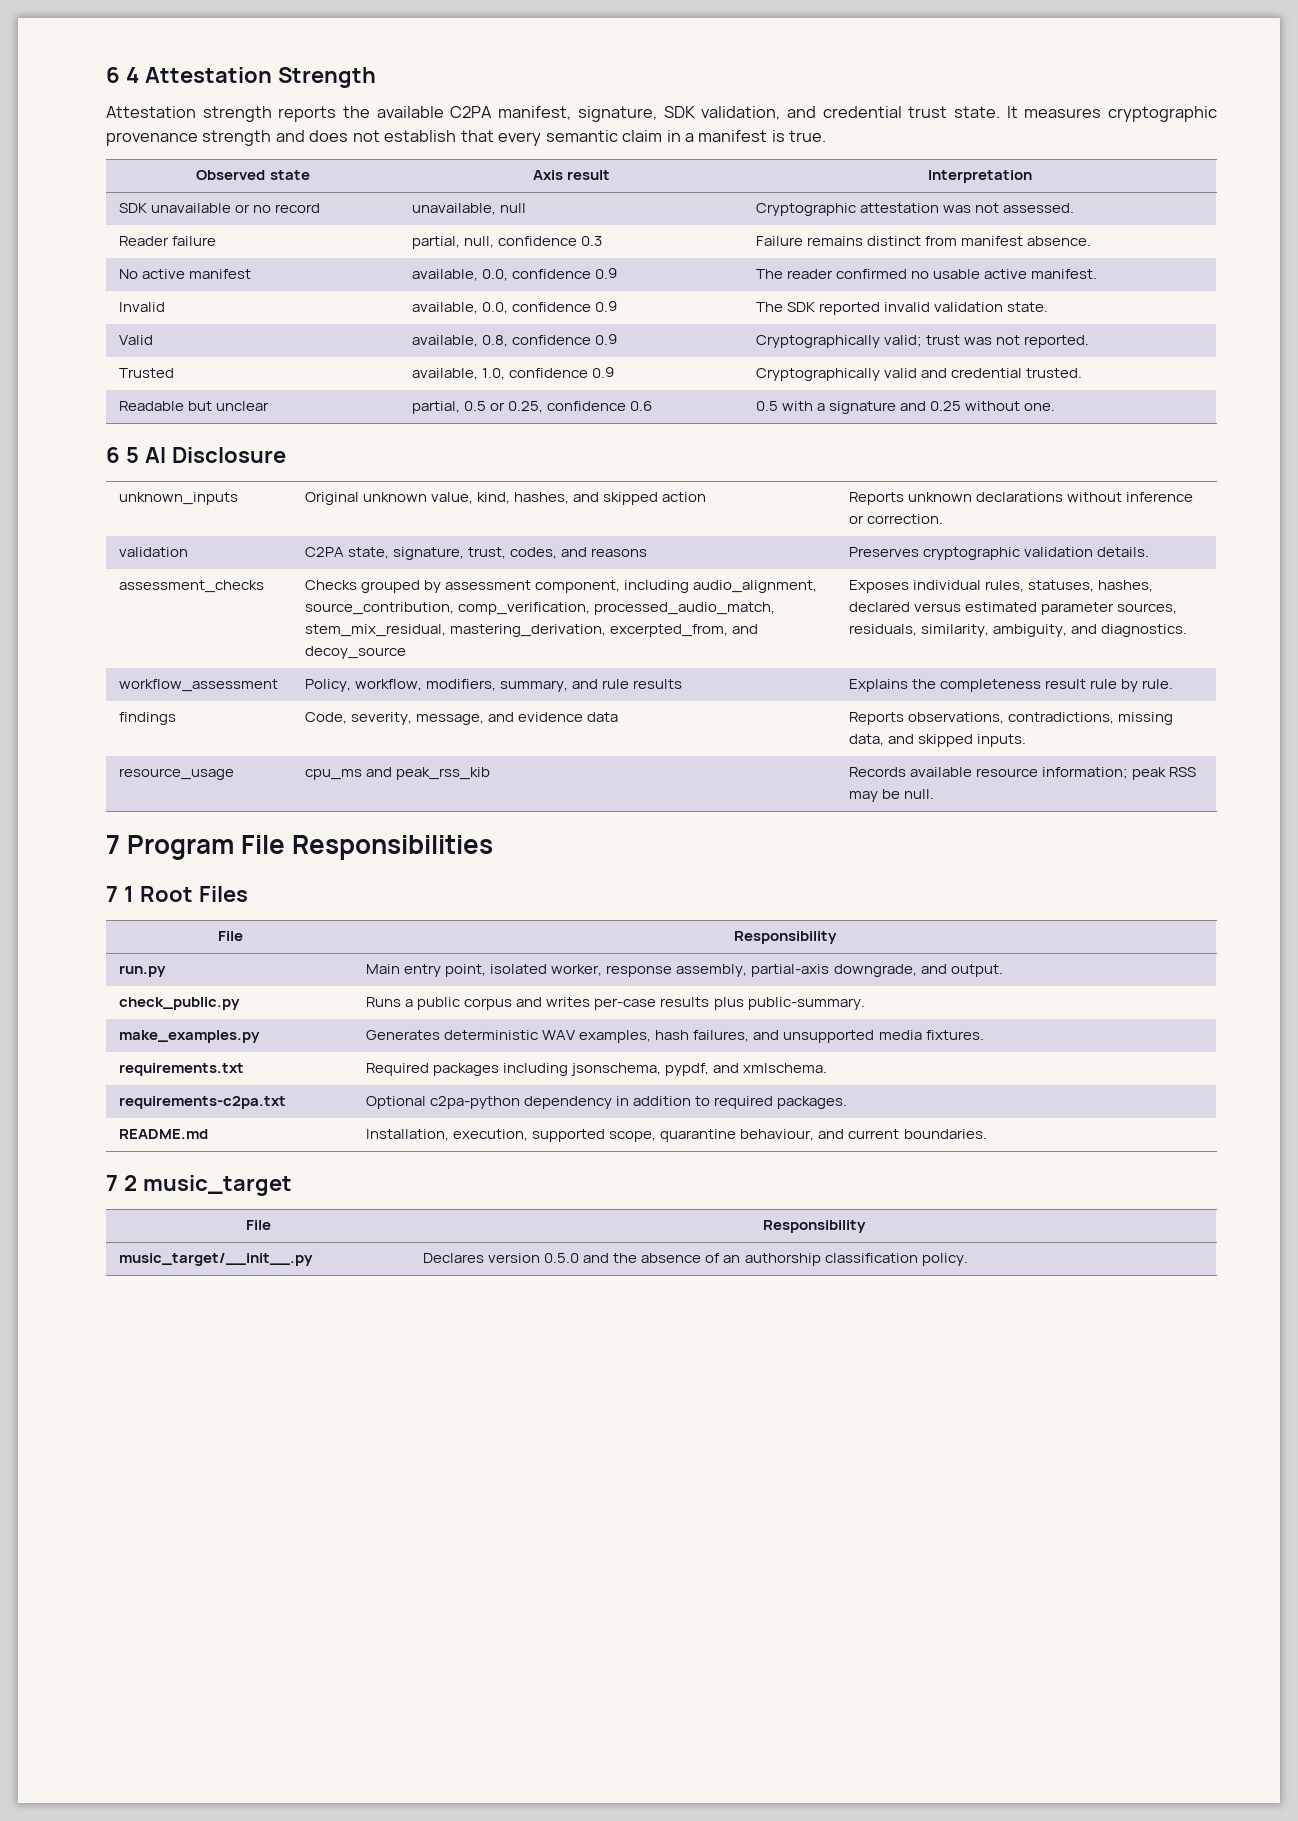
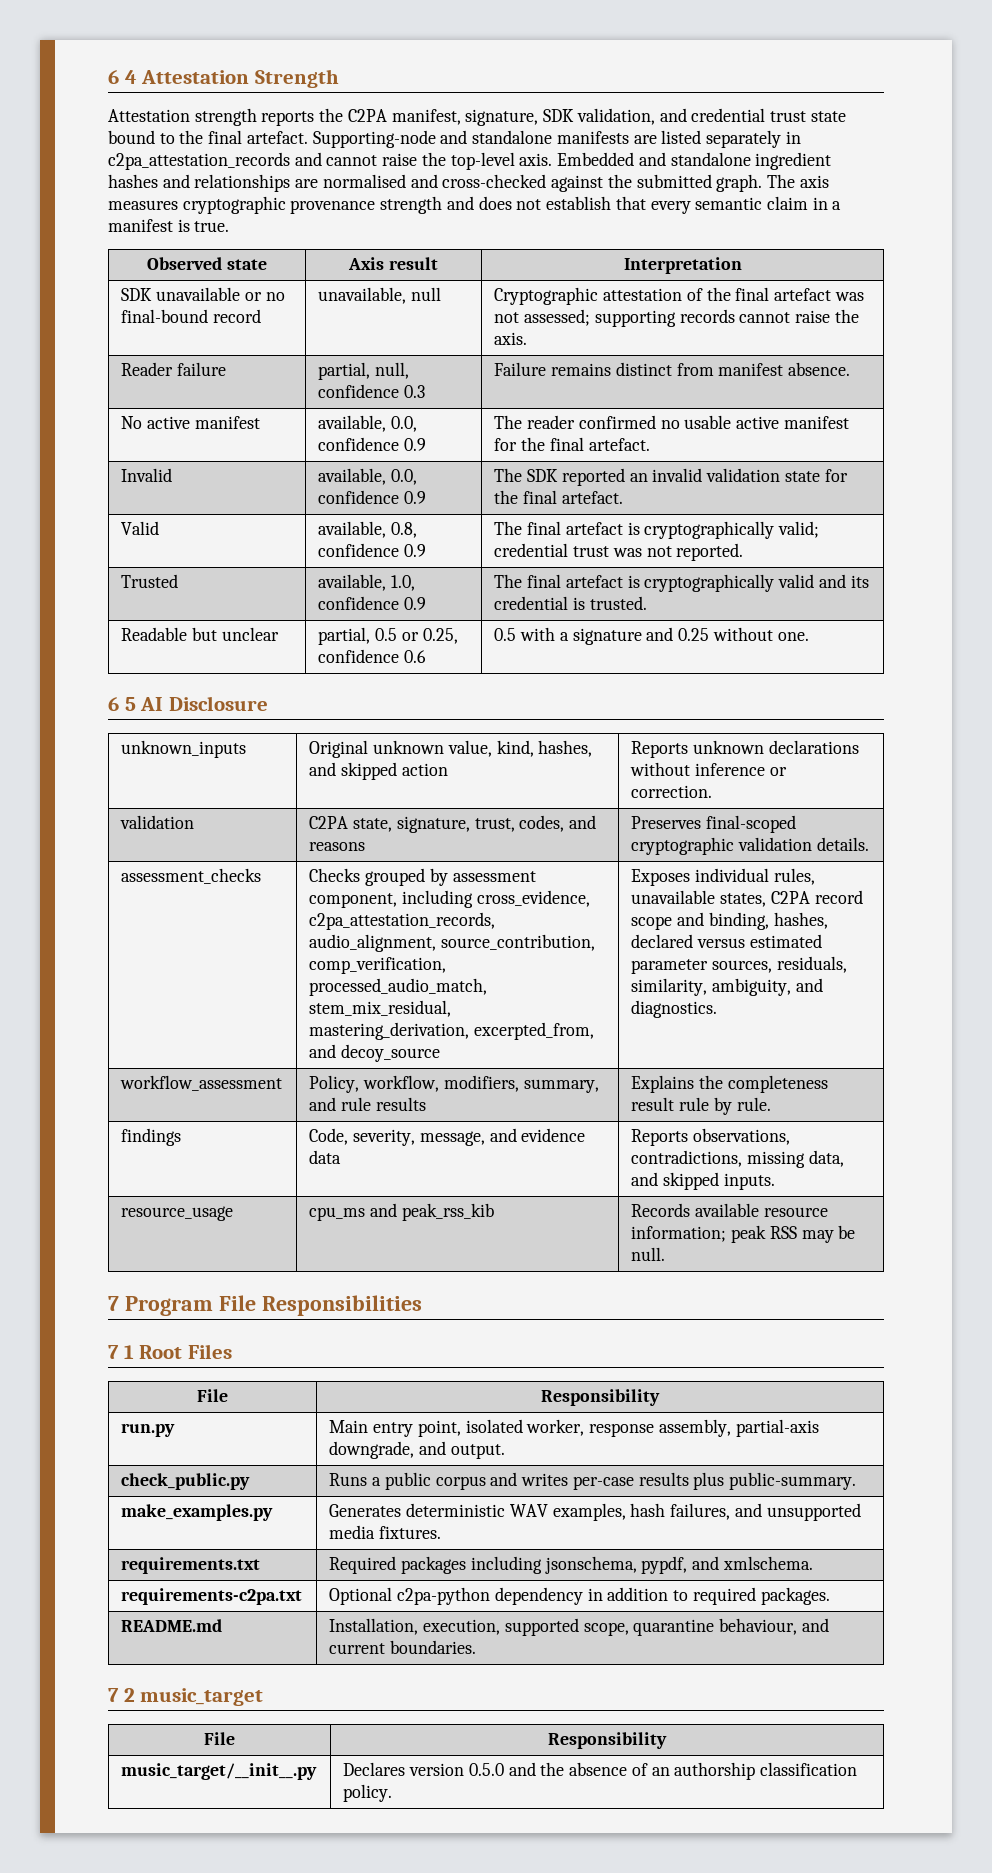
- Attestation strength reports the available C2PA manifest, signature, SDK validation, and credential trust state. It measures cryptographic provenance strength and does not establish that every semantic claim in a manifest is true.
+ Attestation strength reports the C2PA manifest, signature, SDK validation, and credential trust state bound to the final artefact. Supporting-node and standalone manifests are listed separately in c2pa_attestation_records and cannot raise the top-level axis. Embedded and standalone ingredient hashes and relationships are normalised and cross-checked against the submitted graph. The axis measures cryptographic provenance strength and does not establish that every semantic claim in a manifest is true.
- SDK unavailable or no record | unavailable, null | Cryptographic attestation was not assessed.
+ SDK unavailable or no final-bound record | unavailable, null | Cryptographic attestation of the final artefact was not assessed; supporting records cannot raise the axis.
- No active manifest | available, 0.0, confidence 0.9 | The reader confirmed no usable active manifest.
+ No active manifest | available, 0.0, confidence 0.9 | The reader confirmed no usable active manifest for the final artefact.
- Invalid | available, 0.0, confidence 0.9 | The SDK reported invalid validation state.
+ Invalid | available, 0.0, confidence 0.9 | The SDK reported an invalid validation state for the final artefact.
- Valid | available, 0.8, confidence 0.9 | Cryptographically valid; trust was not reported.
+ Valid | available, 0.8, confidence 0.9 | The final artefact is cryptographically valid; credential trust was not reported.
- Trusted | available, 1.0, confidence 0.9 | Cryptographically valid and credential trusted.
+ Trusted | available, 1.0, confidence 0.9 | The final artefact is cryptographically valid and its credential is trusted.
- validation | C2PA state, signature, trust, codes, and reasons | Preserves cryptographic validation details.
+ validation | C2PA state, signature, trust, codes, and reasons | Preserves final-scoped cryptographic validation details.
- assessment_checks | Checks grouped by assessment component, including audio_alignment, source_contribution, comp_verification, processed_audio_match, stem_mix_residual, mastering_derivation, excerpted_from, and decoy_source | Exposes individual rules, statuses, hashes, declared versus estimated parameter sources, residuals, similarity, ambiguity, and diagnostics.
+ assessment_checks | Checks grouped by assessment component, including cross_evidence, c2pa_attestation_records, audio_alignment, source_contribution, comp_verification, processed_audio_match, stem_mix_residual, mastering_derivation, excerpted_from, and decoy_source | Exposes individual rules, unavailable states, C2PA record scope and binding, hashes, declared versus estimated parameter sources, residuals, similarity, ambiguity, and diagnostics.

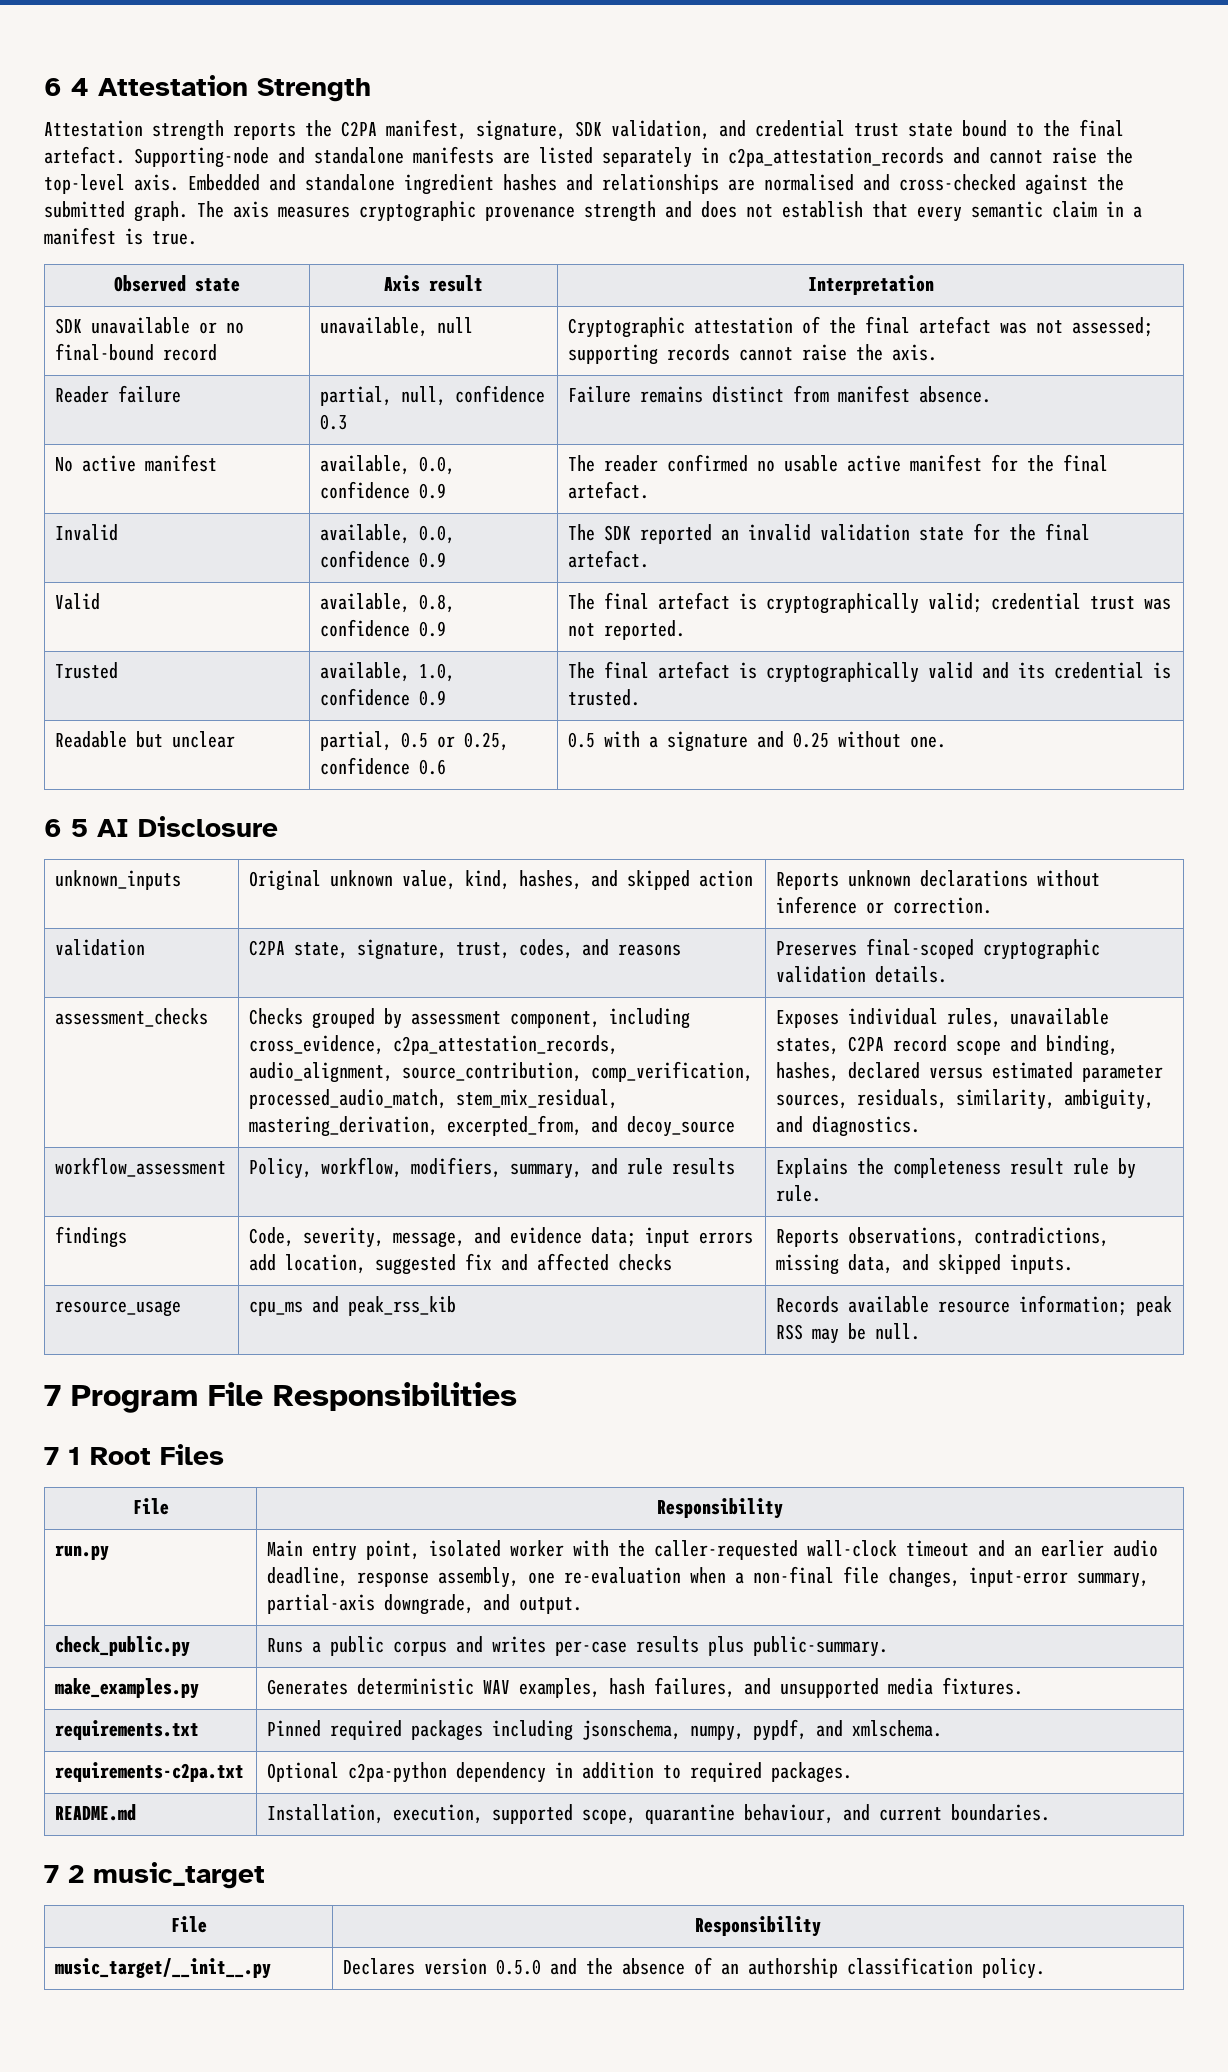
- findings | Code, severity, message, and evidence data | Reports observations, contradictions, missing data, and skipped inputs.
+ findings | Code, severity, message, and evidence data; input errors add location, suggested fix and affected checks | Reports observations, contradictions, missing data, and skipped inputs.
- run.py | Main entry point, isolated worker, response assembly, partial-axis downgrade, and output.
+ run.py | Main entry point, isolated worker with the caller-requested wall-clock timeout and an earlier audio deadline, response assembly, one re-evaluation when a non-final file changes, input-error summary, partial-axis downgrade, and output.
- requirements.txt | Required packages including jsonschema, pypdf, and xmlschema.
+ requirements.txt | Pinned required packages including jsonschema, numpy, pypdf, and xmlschema.

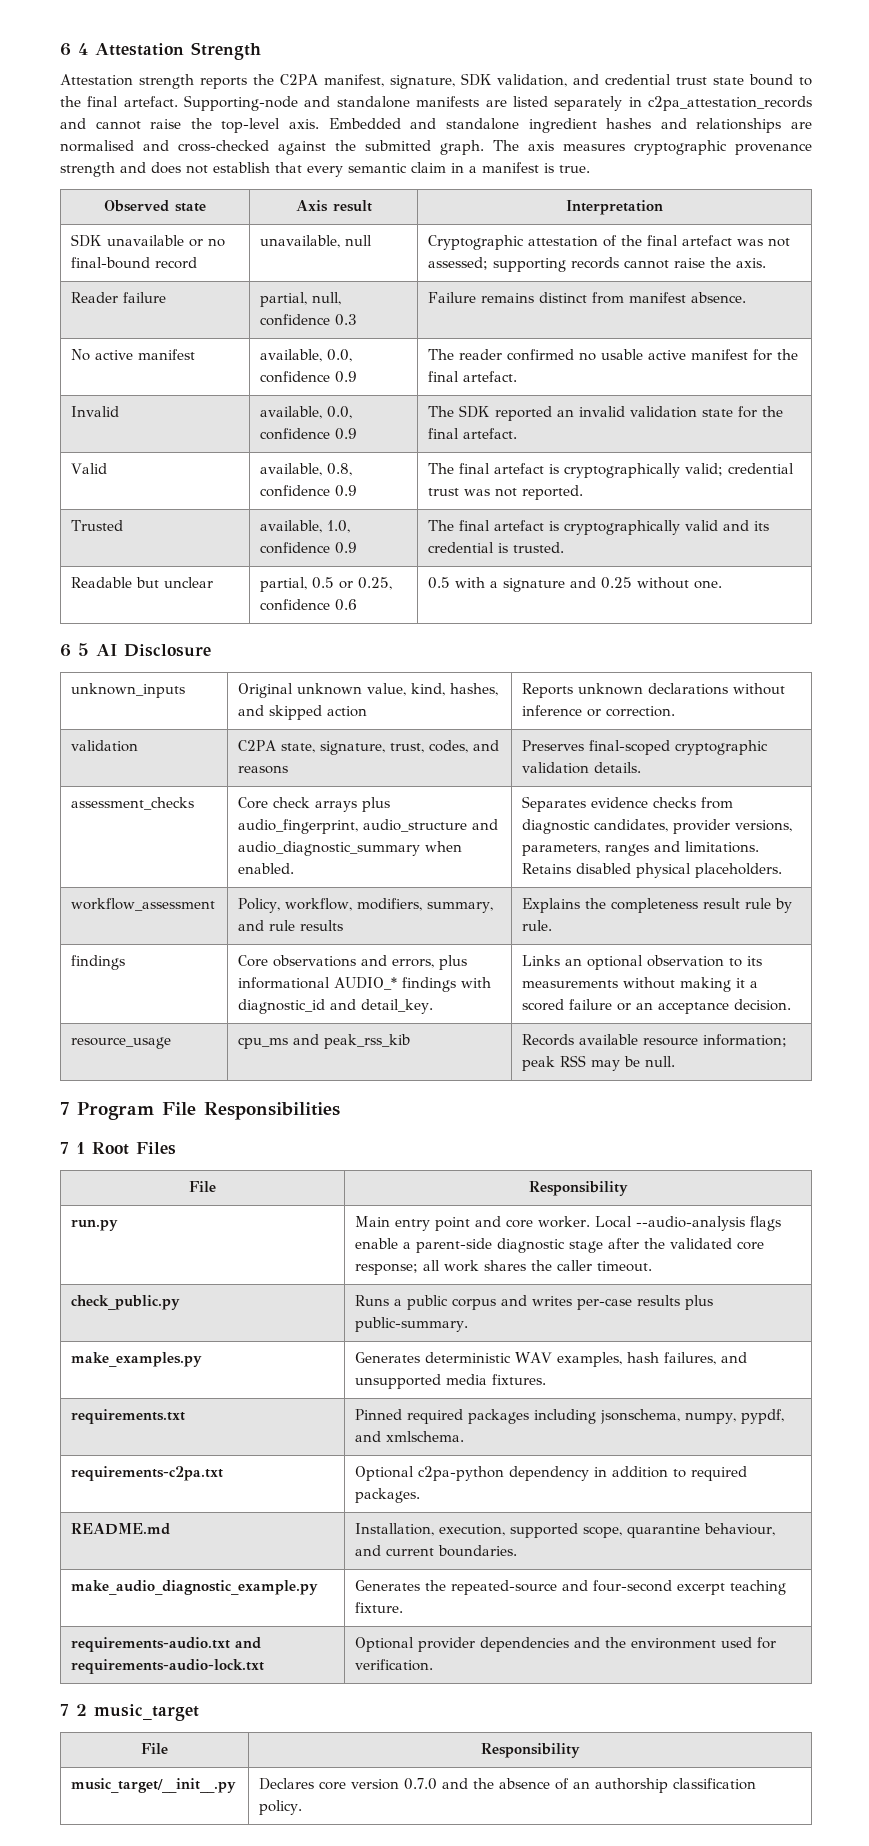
- assessment_checks | Checks grouped by assessment component, including cross_evidence, c2pa_attestation_records, audio_alignment, source_contribution, comp_verification, processed_audio_match, stem_mix_residual, mastering_derivation, excerpted_from, and decoy_source | Exposes individual rules, unavailable states, C2PA record scope and binding, hashes, declared versus estimated parameter sources, residuals, similarity, ambiguity, and diagnostics.
+ assessment_checks | Core check arrays plus audio_fingerprint, audio_structure and audio_diagnostic_summary when enabled. | Separates evidence checks from diagnostic candidates, provider versions, parameters, ranges and limitations. Retains disabled physical placeholders.
- findings | Code, severity, message, and evidence data; input errors add location, suggested fix and affected checks | Reports observations, contradictions, missing data, and skipped inputs.
+ findings | Core observations and errors, plus informational AUDIO_* findings with diagnostic_id and detail_key. | Links an optional observation to its measurements without making it a scored failure or an acceptance decision.
- run.py | Main entry point, isolated worker with the caller-requested wall-clock timeout and an earlier audio deadline, response assembly, one re-evaluation when a non-final file changes, input-error summary, partial-axis downgrade, and output.
+ run.py | Main entry point and core worker. Local --audio-analysis flags enable a parent-side diagnostic stage after the validated core response; all work shares the caller timeout.
+ make_audio_diagnostic_example.py | Generates the repeated-source and four-second excerpt teaching fixture.
+ requirements-audio.txt and requirements-audio-lock.txt | Optional provider dependencies and the environment used for verification.
- music_target/__init__.py | Declares version 0.5.0 and the absence of an authorship classification policy.
+ music_target/__init__.py | Declares core version 0.7.0 and the absence of an authorship classification policy.

